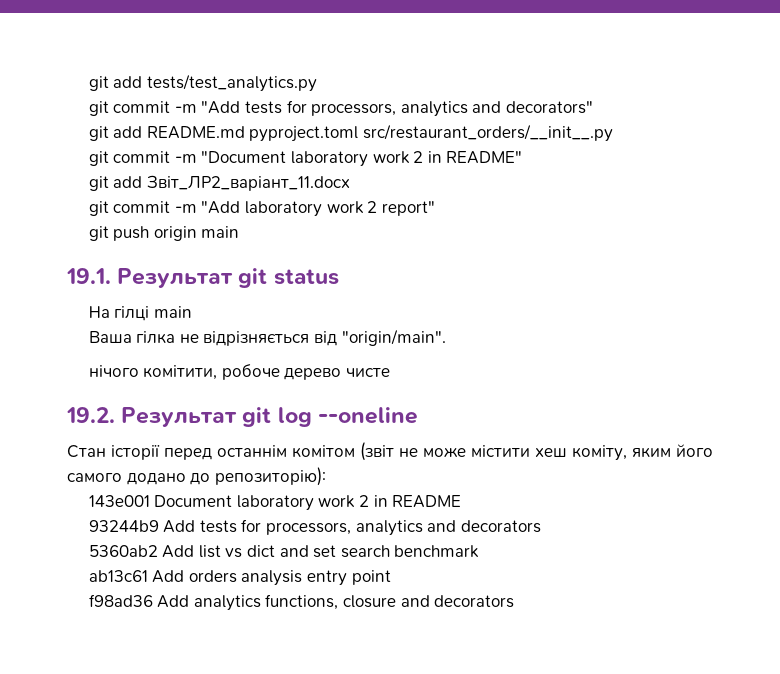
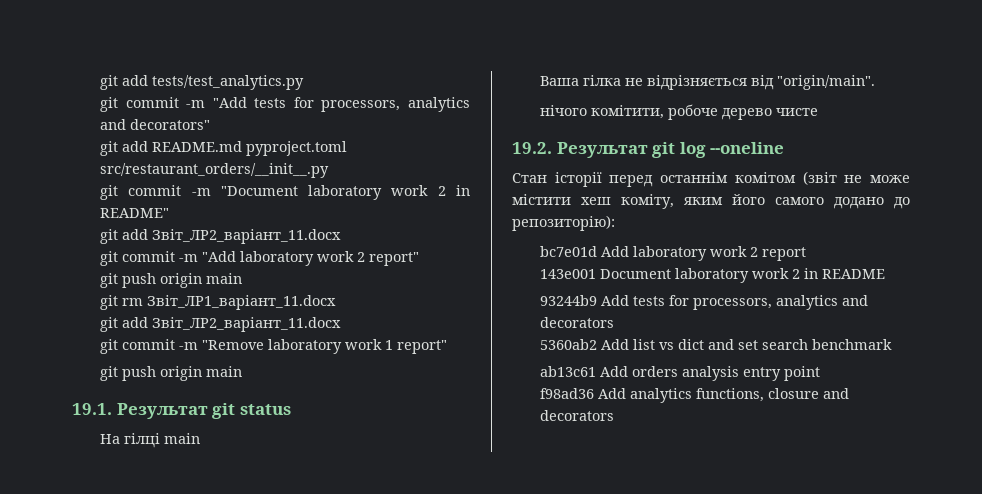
+ git rm Звіт_ЛР1_варіант_11.docx
+ git add Звіт_ЛР2_варіант_11.docx
+ git commit -m "Remove laboratory work 1 report"
+ git push origin main
+ bc7e01d Add laboratory work 2 report

